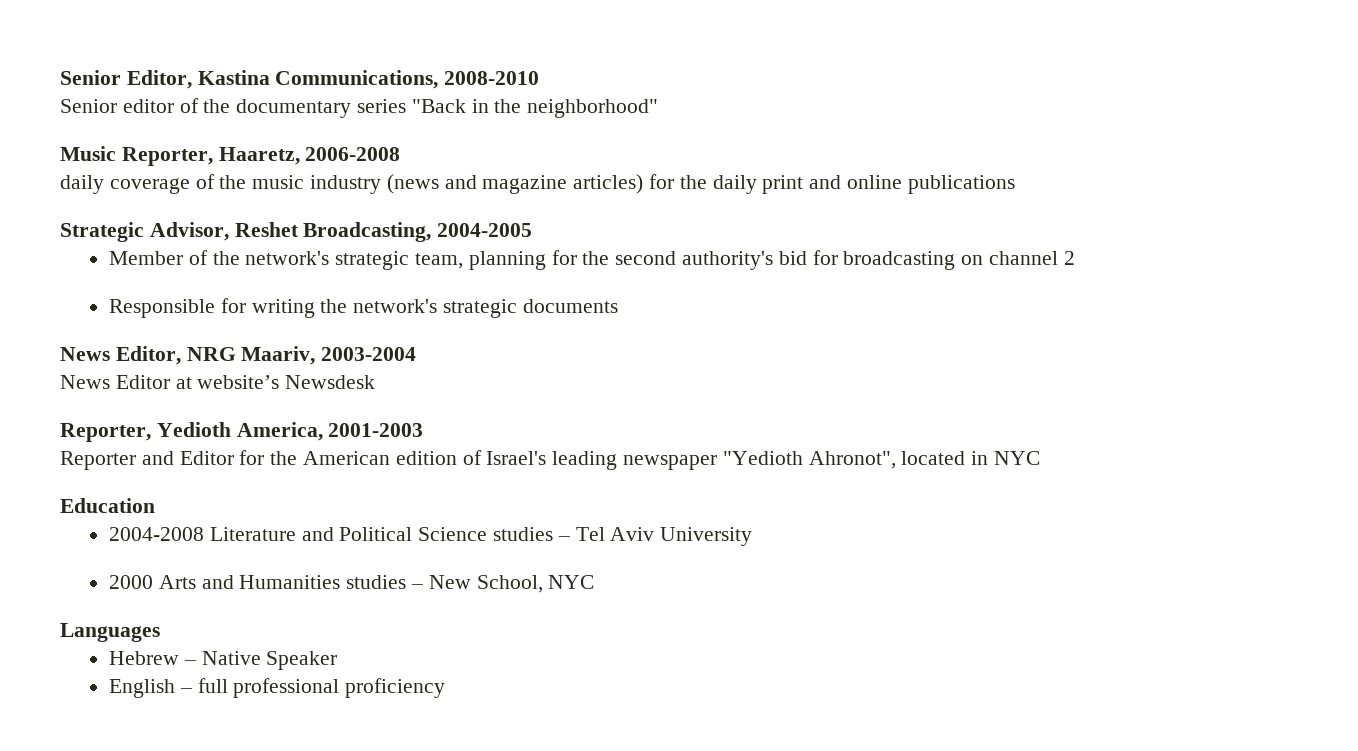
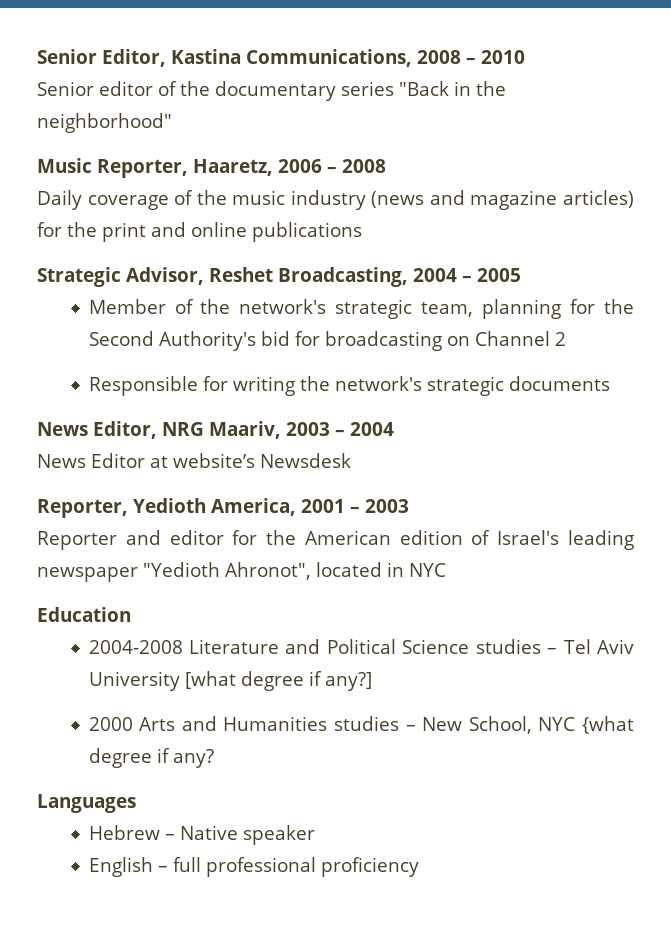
- Senior Editor, Kastina Communications, 2008-2010
+ Senior Editor, Kastina Communications, 2008 – 2010
- Music Reporter, Haaretz, 2006-2008
- daily coverage of the music industry (news and magazine articles) for the daily print and online publications
+ Music Reporter, Haaretz, 2006 – 2008
+ Daily coverage of the music industry (news and magazine articles) for the print and online publications
- Strategic Advisor, Reshet Broadcasting, 2004-2005
+ Strategic Advisor, Reshet Broadcasting, 2004 – 2005
- Member of the network's strategic team, planning for the second authority's bid for broadcasting on channel 2
+ Member of the network's strategic team, planning for the Second Authority's bid for broadcasting on Channel 2
- News Editor, NRG Maariv, 2003-2004
+ News Editor, NRG Maariv, 2003 – 2004
- Reporter, Yedioth America, 2001-2003
+ Reporter, Yedioth America, 2001 – 2003
- Reporter and Editor for the American edition of Israel's leading newspaper "Yedioth Ahronot", located in NYC
+ Reporter and editor for the American edition of Israel's leading newspaper "Yedioth Ahronot", located in NYC
- 2004-2008 Literature and Political Science studies – Tel Aviv University
+ 2004-2008 Literature and Political Science studies – Tel Aviv University [what degree if any?]
- 2000 Arts and Humanities studies – New School, NYC
+ 2000 Arts and Humanities studies – New School, NYC {what degree if any?
- Hebrew – Native Speaker
+ Hebrew – Native speaker

